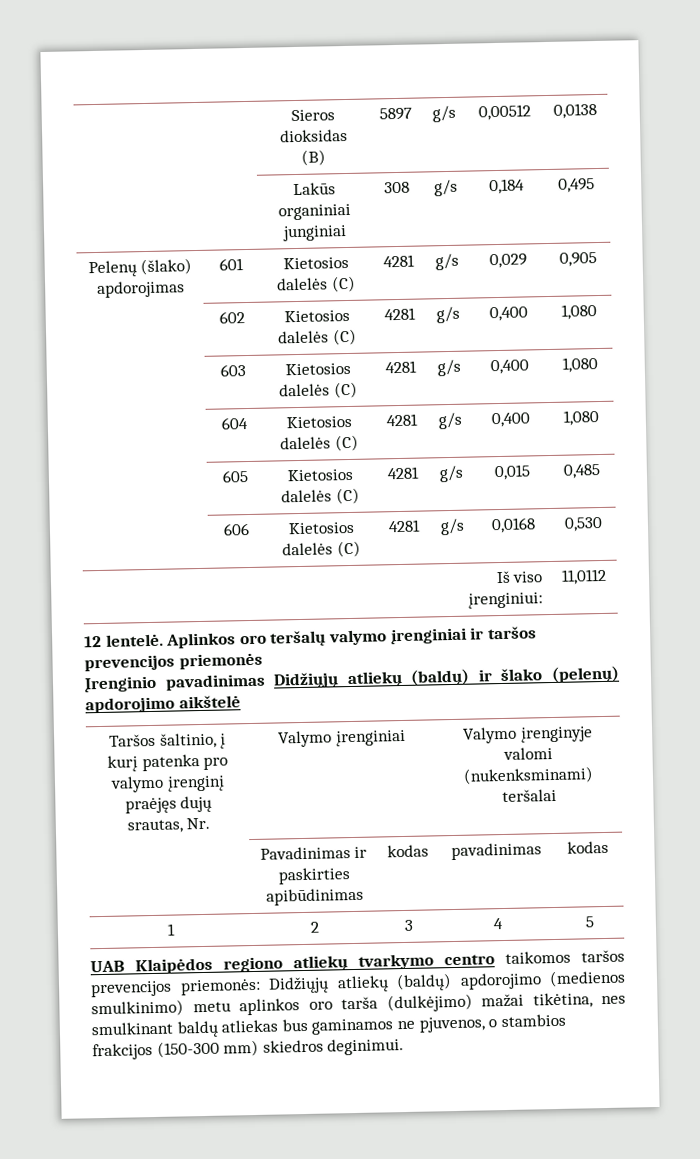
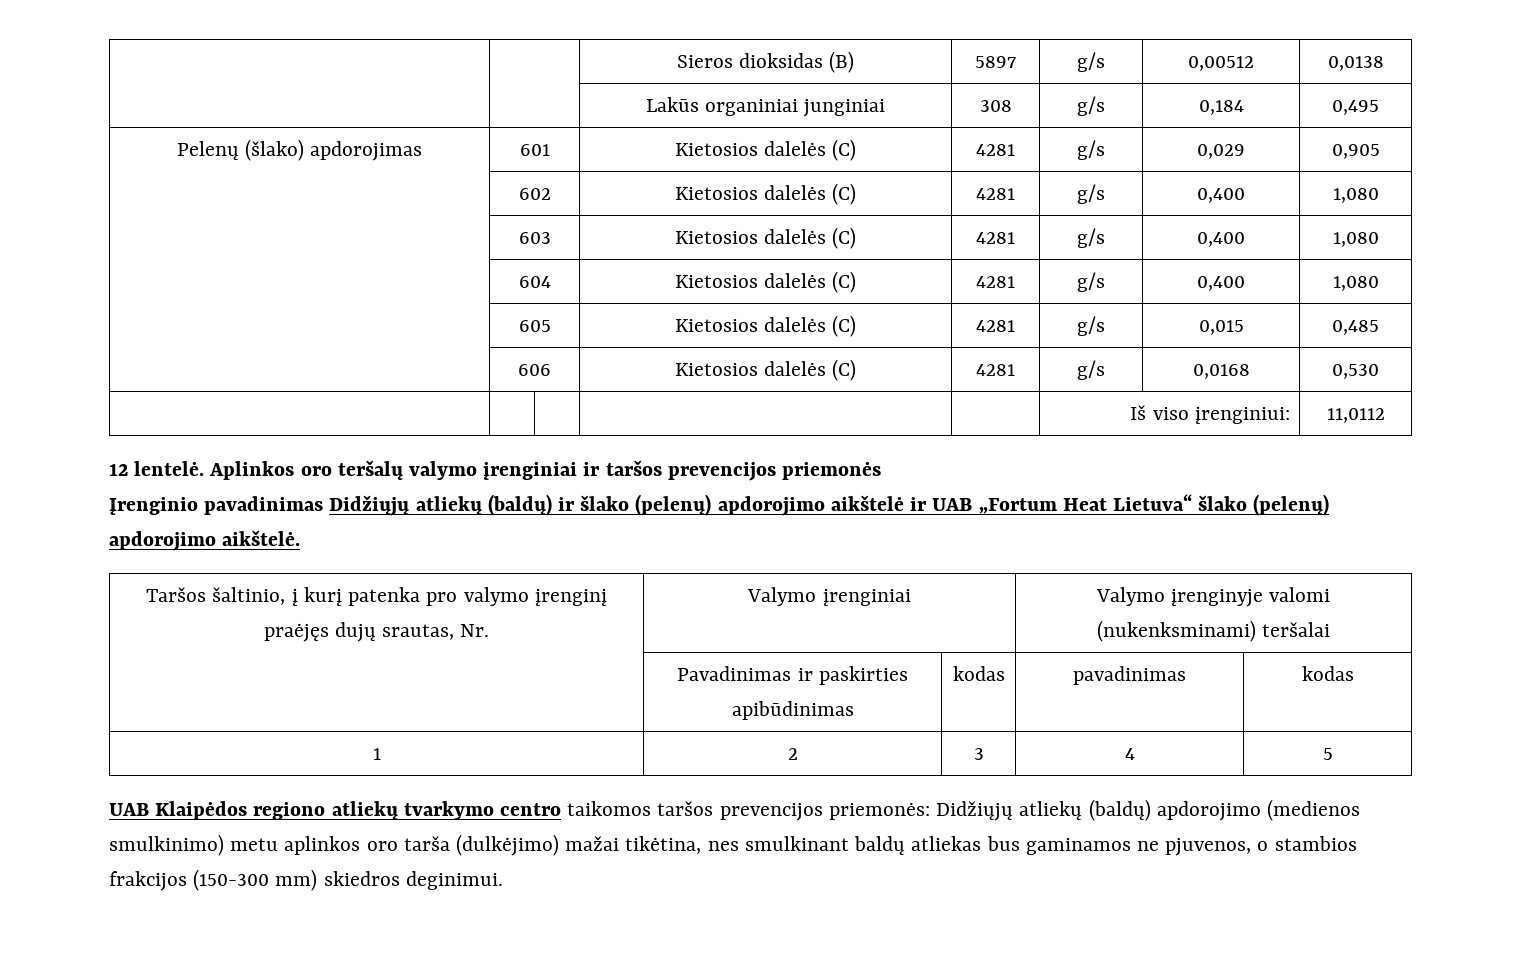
- Įrenginio pavadinimas Didžiųjų atliekų (baldų) ir šlako (pelenų) apdorojimo aikštelė
+ Įrenginio pavadinimas Didžiųjų atliekų (baldų) ir šlako (pelenų) apdorojimo aikštelė ir UAB „Fortum Heat Lietuva“ šlako (pelenų) apdorojimo aikštelė.

